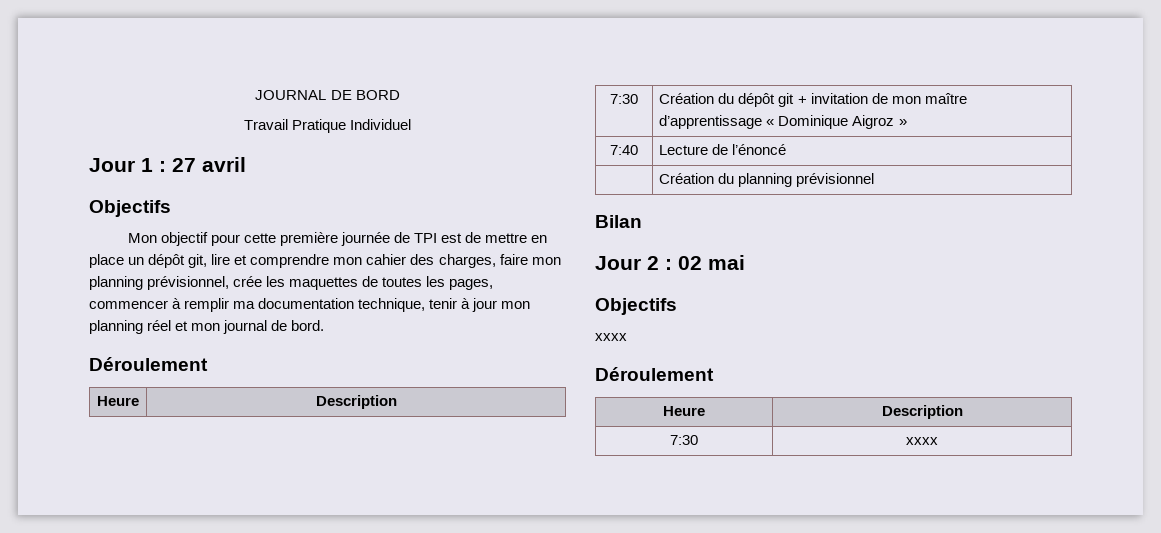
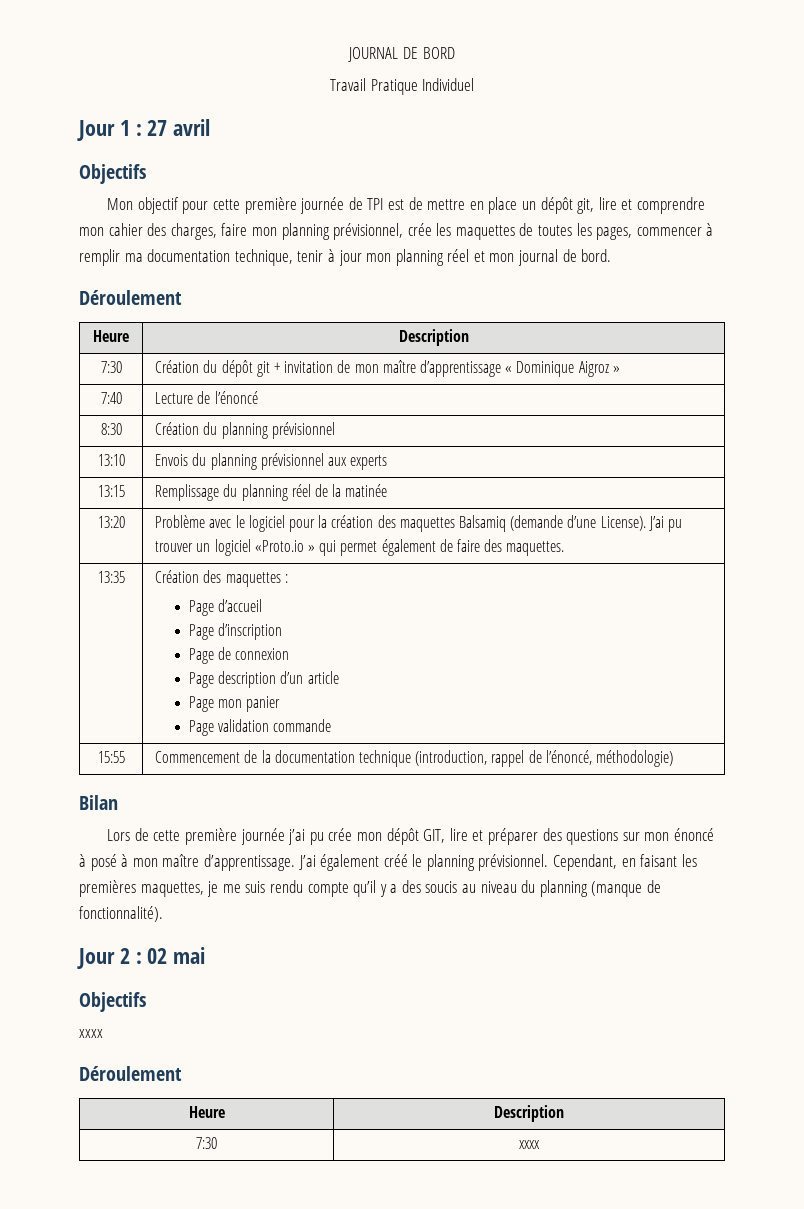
- | Création du planning prévisionnel
+ 8:30 | Création du planning prévisionnel
+ 13:10 | Envois du planning prévisionnel aux experts
+ 13:15 | Remplissage du planning réel de la matinée
+ 13:20 | Problème avec le logiciel pour la création des maquettes Balsamiq (demande d’une License). J’ai pu trouver un logiciel «Proto.io » qui permet également de faire des maquettes.
+ 13:35 | Création des maquettes :
+ Page d’accueil
+ Page d’inscription
+ Page de connexion
+ Page description d’un article
+ Page mon panier
+ Page validation commande
+ 15:55 | Commencement de la documentation technique (introduction, rappel de l’énoncé, méthodologie)
  Bilan
+ Lors de cette première journée j’ai pu crée mon dépôt GIT, lire et préparer des questions sur mon énoncé à posé à mon maître d’apprentissage. J’ai également créé le planning prévisionnel. Cependant, en faisant les premières maquettes, je me suis rendu compte qu’il y a des soucis au niveau du planning (manque de fonctionnalité).

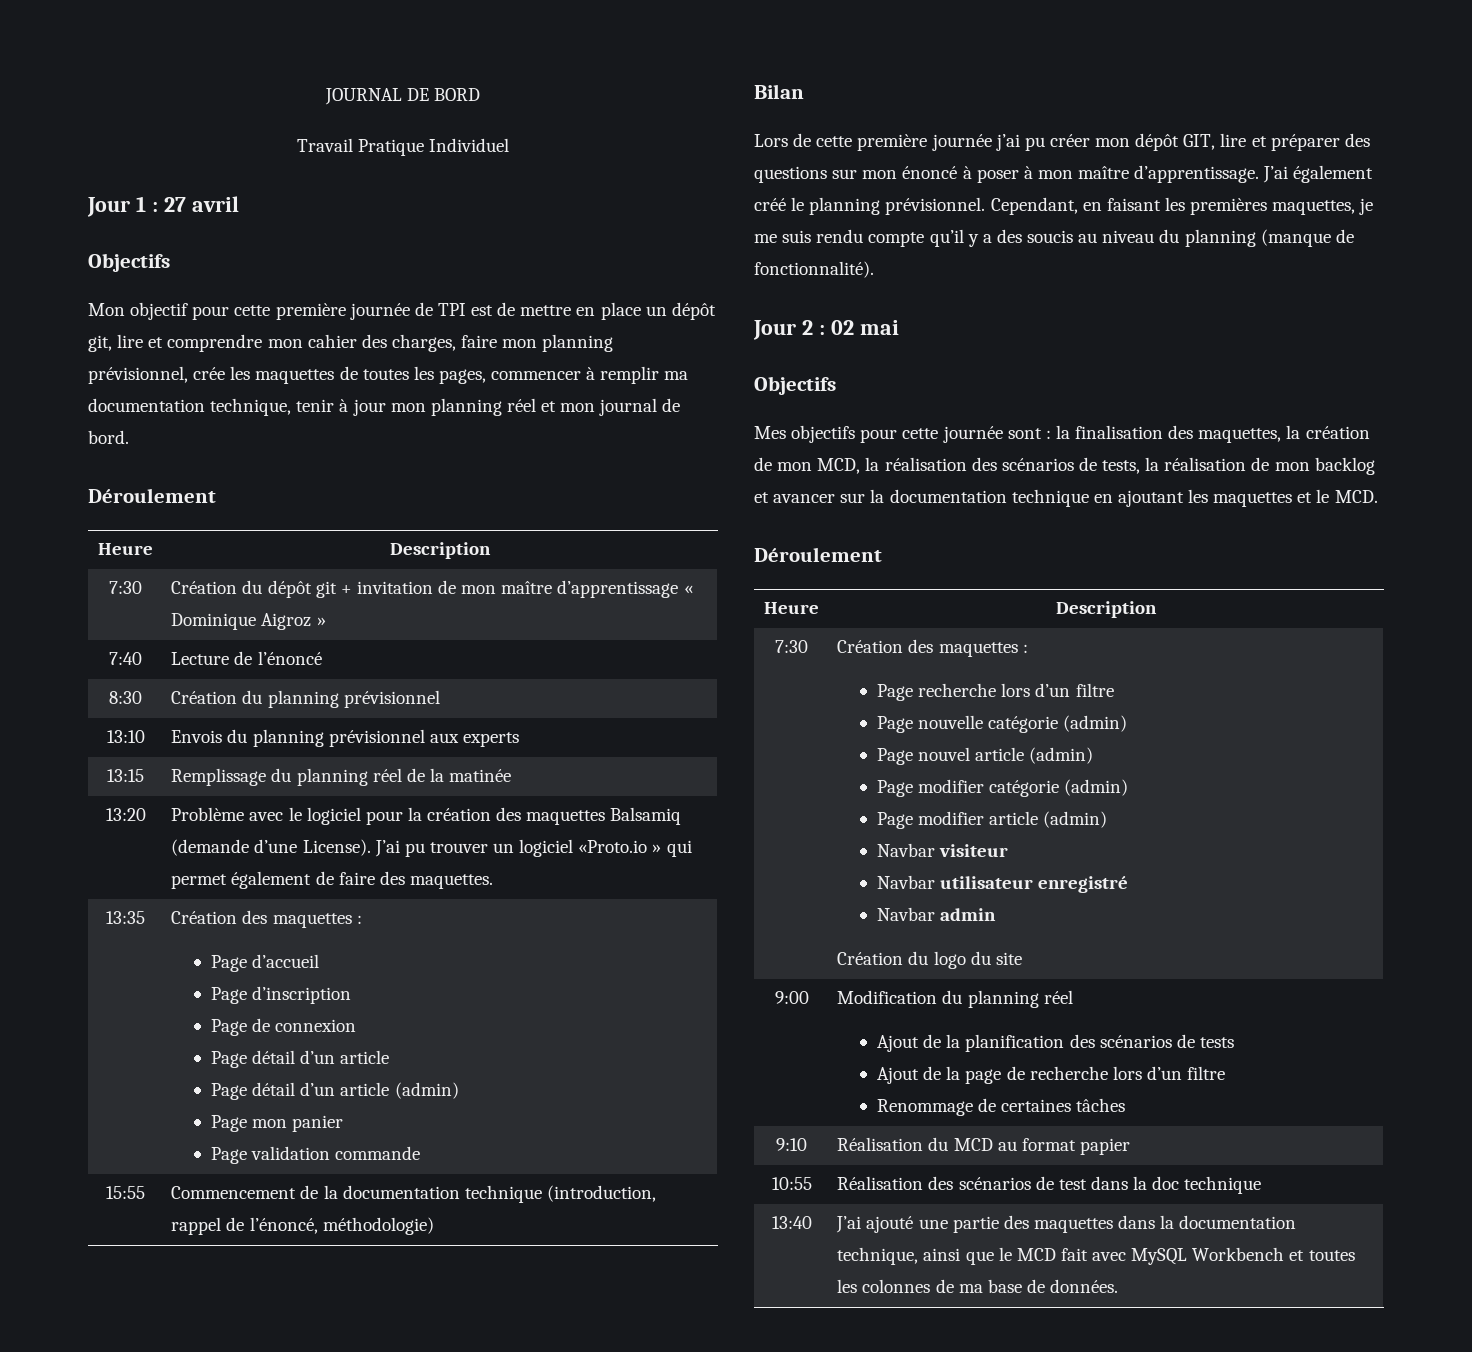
  13:35 | Création des maquettes :
  Page d’accueil
  Page d’inscription
  Page de connexion
- Page description d’un article
+ Page détail d’un article
+ Page détail d’un article (admin)
- Lors de cette première journée j’ai pu crée mon dépôt GIT, lire et préparer des questions sur mon énoncé à posé à mon maître d’apprentissage.
+ Lors de cette première journée j’ai pu créer mon dépôt GIT, lire et préparer des questions sur mon énoncé à poser à mon maître d’apprentissage.
  Jour 2 : 02 mai
  Objectifs
- xxxx
+ Mes objectifs pour cette journée sont : la finalisation des maquettes, la création de mon MCD, la réalisation des scénarios de tests, la réalisation de mon backlog et avancer sur la documentation technique en ajoutant les maquettes et le MCD.
  Déroulement
  Heure | Description
- 7:30 | xxxx
+ 7:30 | Création des maquettes :
+ Page recherche lors d’un filtre
+ Page nouvelle catégorie (admin)
+ Page nouvel article (admin)
+ Page modifier catégorie (admin)
+ Page modifier article (admin)
+ Navbar visiteur
+ Navbar utilisateur enregistré
+ Navbar admin
+ Création du logo du site
+ 9:00 | Modification du planning réel
+ Ajout de la planification des scénarios de tests
+ Ajout de la page de recherche lors d’un filtre
+ Renommage de certaines tâches
+ 9:10 | Réalisation du MCD au format papier
+ 10:55 | Réalisation des scénarios de test dans la doc technique
+ 13:40 | J’ai ajouté une partie des maquettes dans la documentation technique, ainsi que le MCD fait avec MySQL Workbench et toutes les colonnes de ma base de données.

